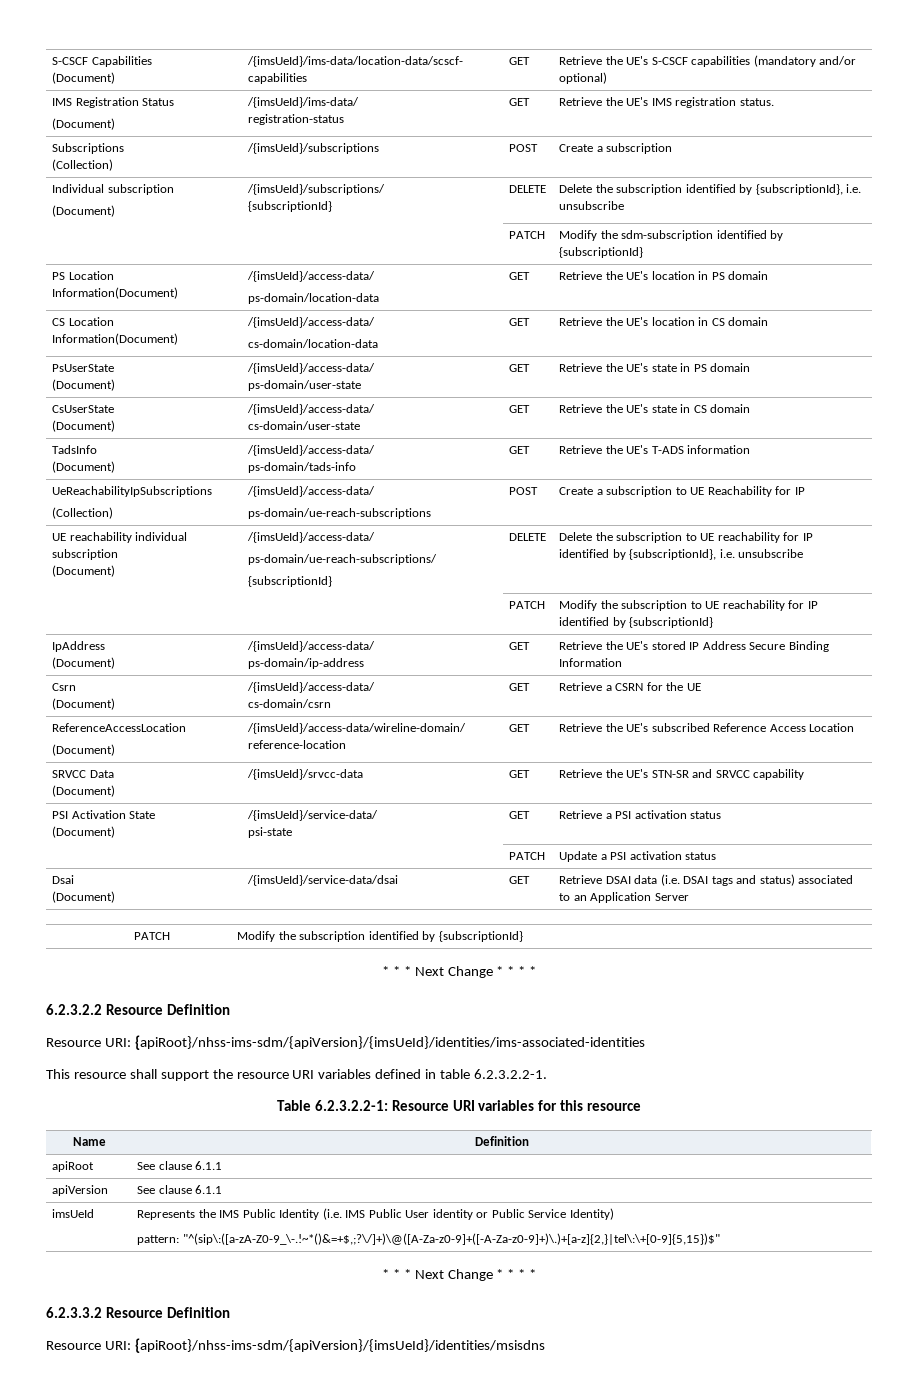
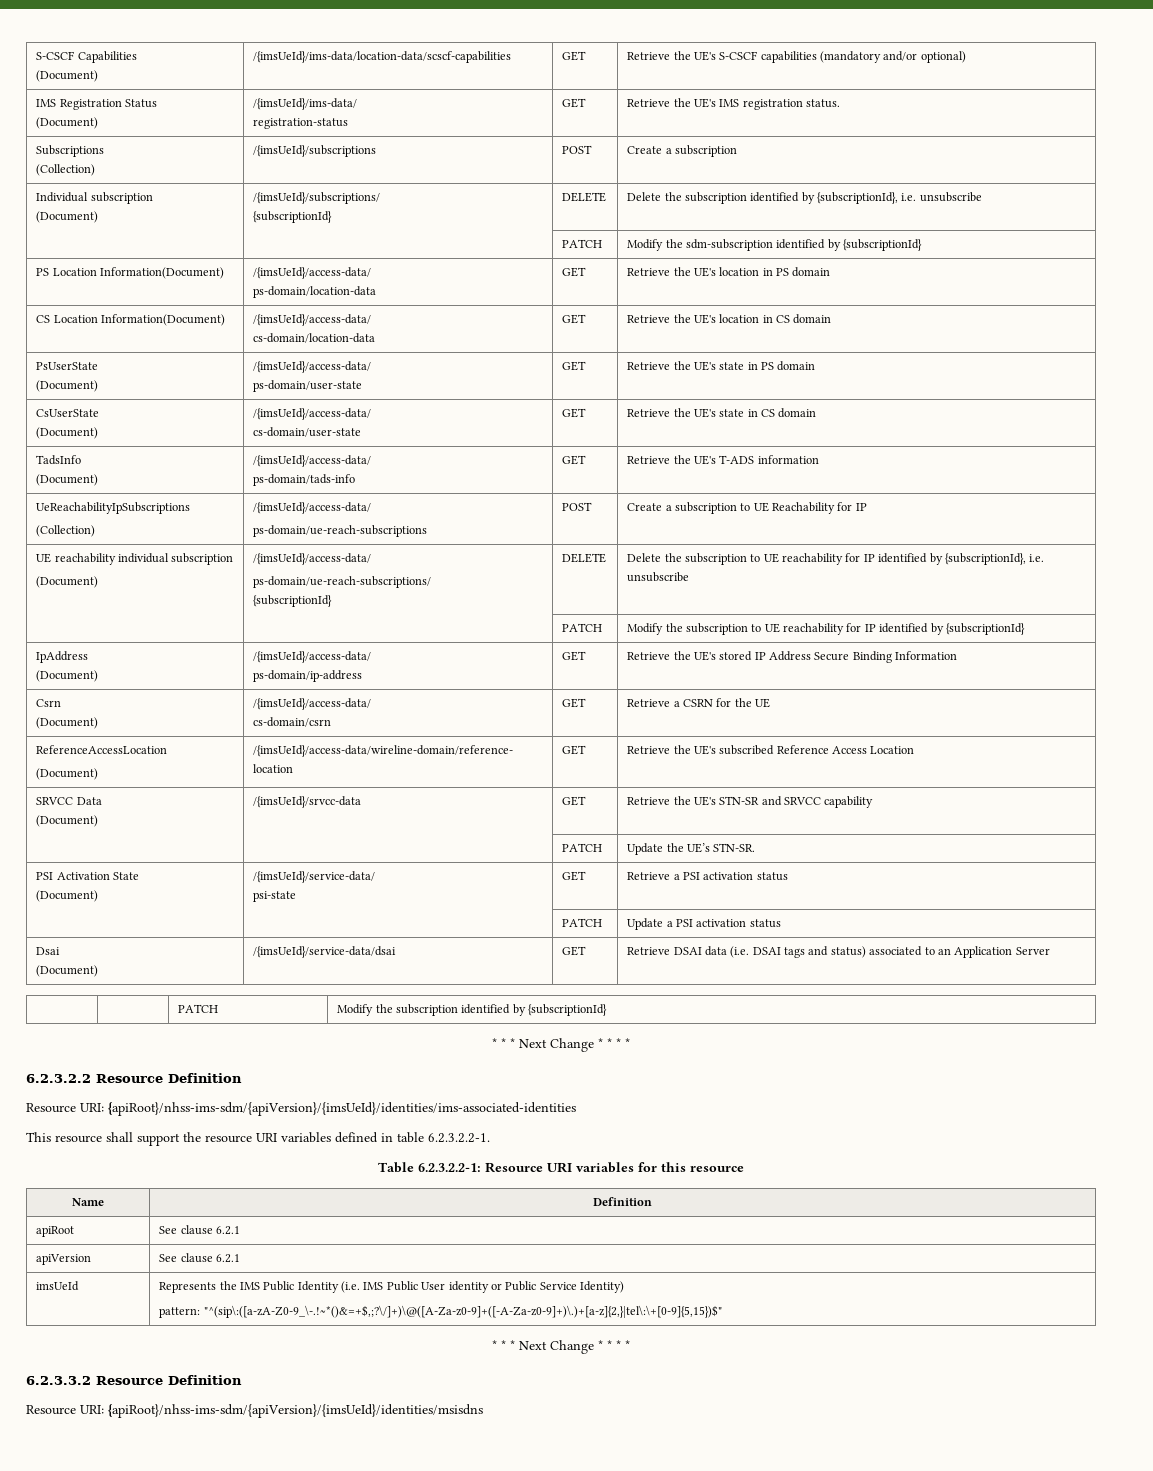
+ | | PATCH | Update the UE’s STN-SR.
- apiRoot | See clause 6.1.1
+ apiRoot | See clause 6.2.1
- apiVersion | See clause 6.1.1
+ apiVersion | See clause 6.2.1

